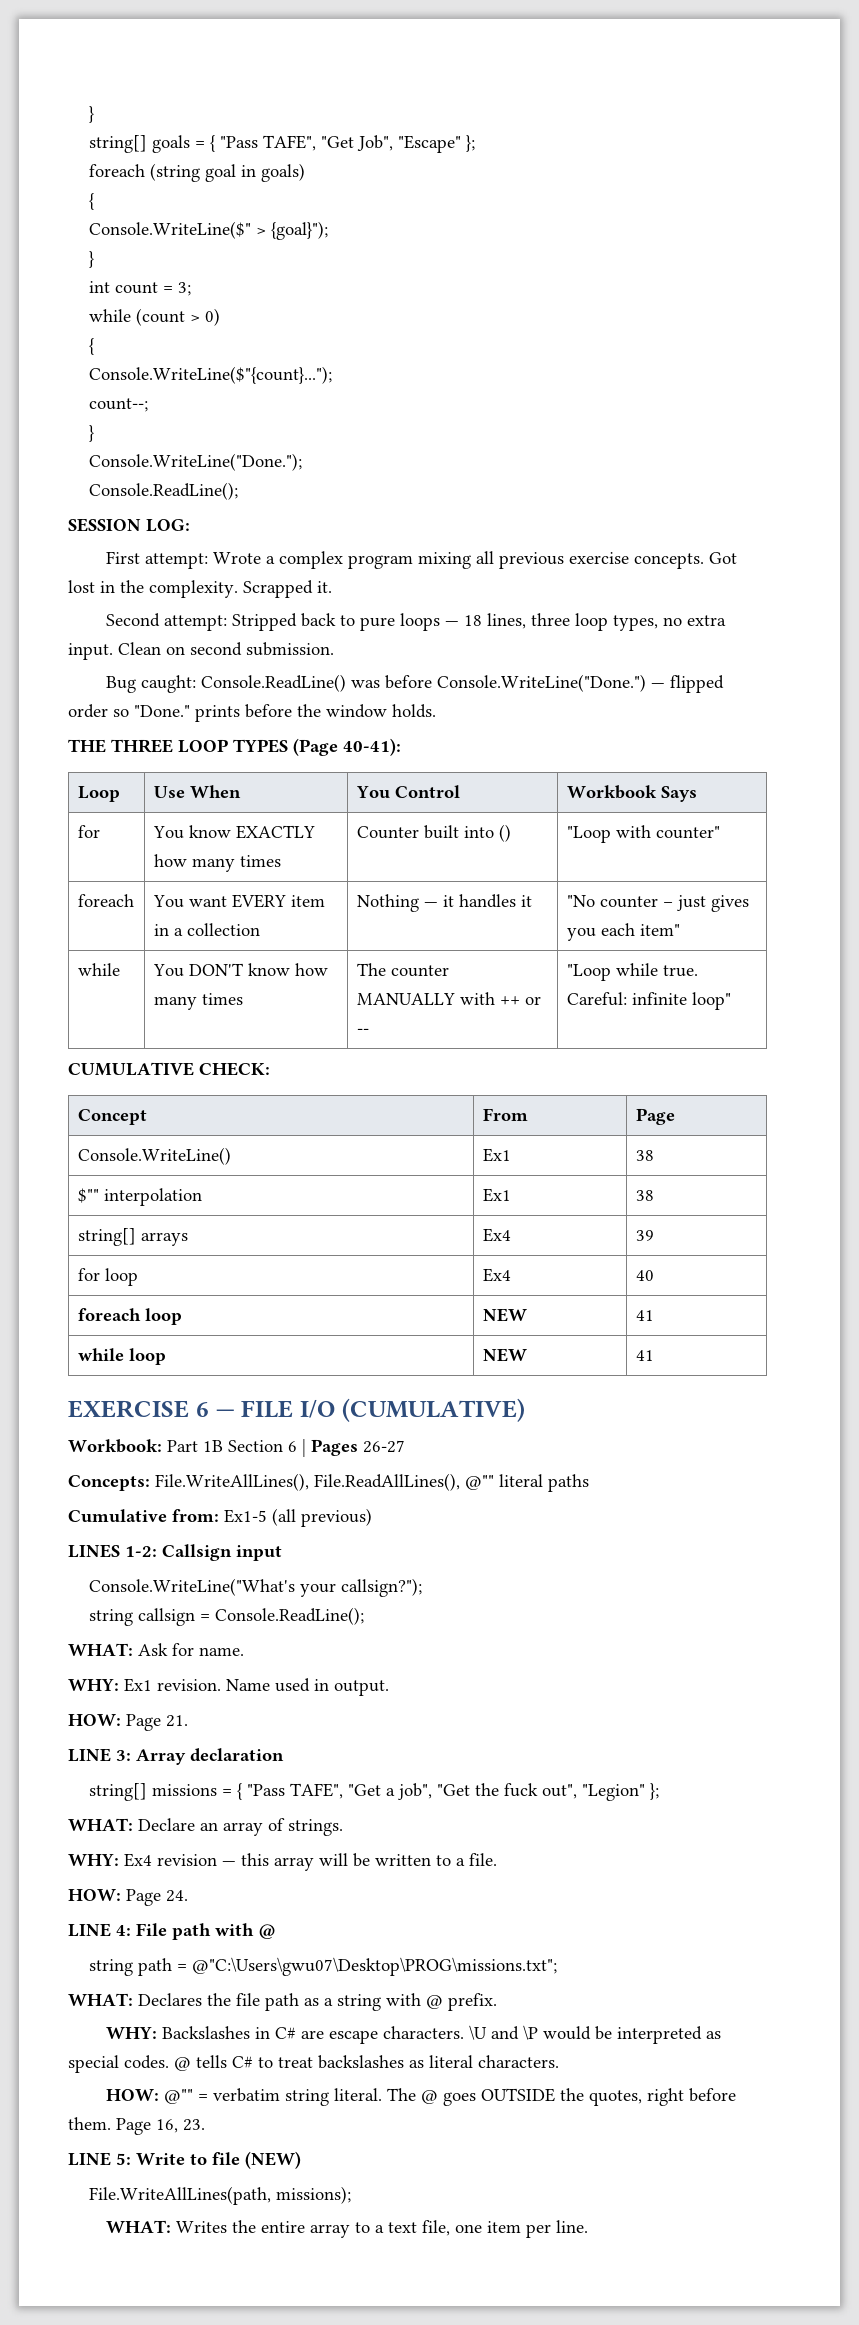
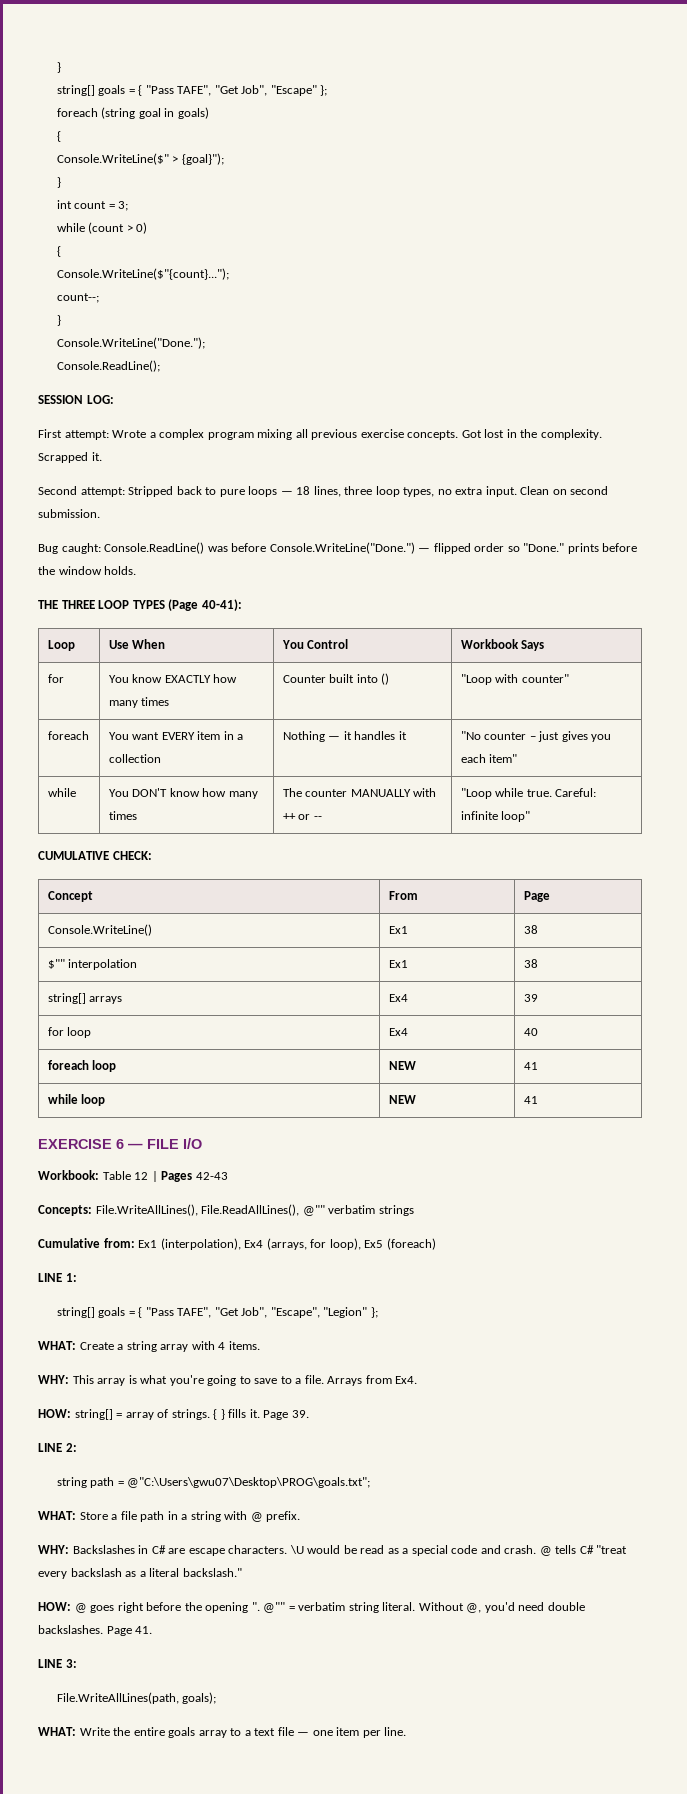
- EXERCISE 6 — FILE I/O (CUMULATIVE)
+ EXERCISE 6 — FILE I/O
- Workbook: Part 1B Section 6 | Pages 26-27
+ Workbook: Table 12 | Pages 42-43
- Concepts: File.WriteAllLines(), File.ReadAllLines(), @"" literal paths
+ Concepts: File.WriteAllLines(), File.ReadAllLines(), @"" verbatim strings
- Cumulative from: Ex1-5 (all previous)
- LINES 1-2: Callsign input
- Console.WriteLine("What's your callsign?");
- string callsign = Console.ReadLine();
- WHAT: Ask for name.
- WHY: Ex1 revision. Name used in output.
- HOW: Page 21.
- LINE 3: Array declaration
- string[] missions = { "Pass TAFE", "Get a job", "Get the fuck out", "Legion" };
- WHAT: Declare an array of strings.
- WHY: Ex4 revision — this array will be written to a file.
- HOW: Page 24.
- LINE 4: File path with @
+ Cumulative from: Ex1 (interpolation), Ex4 (arrays, for loop), Ex5 (foreach)
+ LINE 1:
+ string[] goals = { "Pass TAFE", "Get Job", "Escape", "Legion" };
+ WHAT: Create a string array with 4 items.
+ WHY: This array is what you're going to save to a file. Arrays from Ex4.
+ HOW: string[] = array of strings. { } fills it. Page 39.
+ LINE 2:
- string path = @"C:\Users\gwu07\Desktop\PROG\missions.txt";
- WHAT: Declares the file path as a string with @ prefix.
+ string path = @"C:\Users\gwu07\Desktop\PROG\goals.txt";
+ WHAT: Store a file path in a string with @ prefix.
- \U and \P would be interpreted as special codes. @ tells C# to treat backslashes as literal characters.
- HOW: @"" = verbatim string literal.
+ \U would be read as a special code and crash. @ tells C# "treat every backslash as a literal backslash."
+ HOW: @ goes right before the opening ". @"" = verbatim string literal.
- The @ goes OUTSIDE the quotes, right before them. Page 16, 23.
- LINE 5: Write to file (NEW)
+ Without @, you'd need double backslashes. Page 41.
+ LINE 3:
- File.WriteAllLines(path, missions);
- WHAT: Writes the entire array to a text file, one item per line.
+ File.WriteAllLines(path, goals);
+ WHAT: Write the entire goals array to a text file — one item per line.

